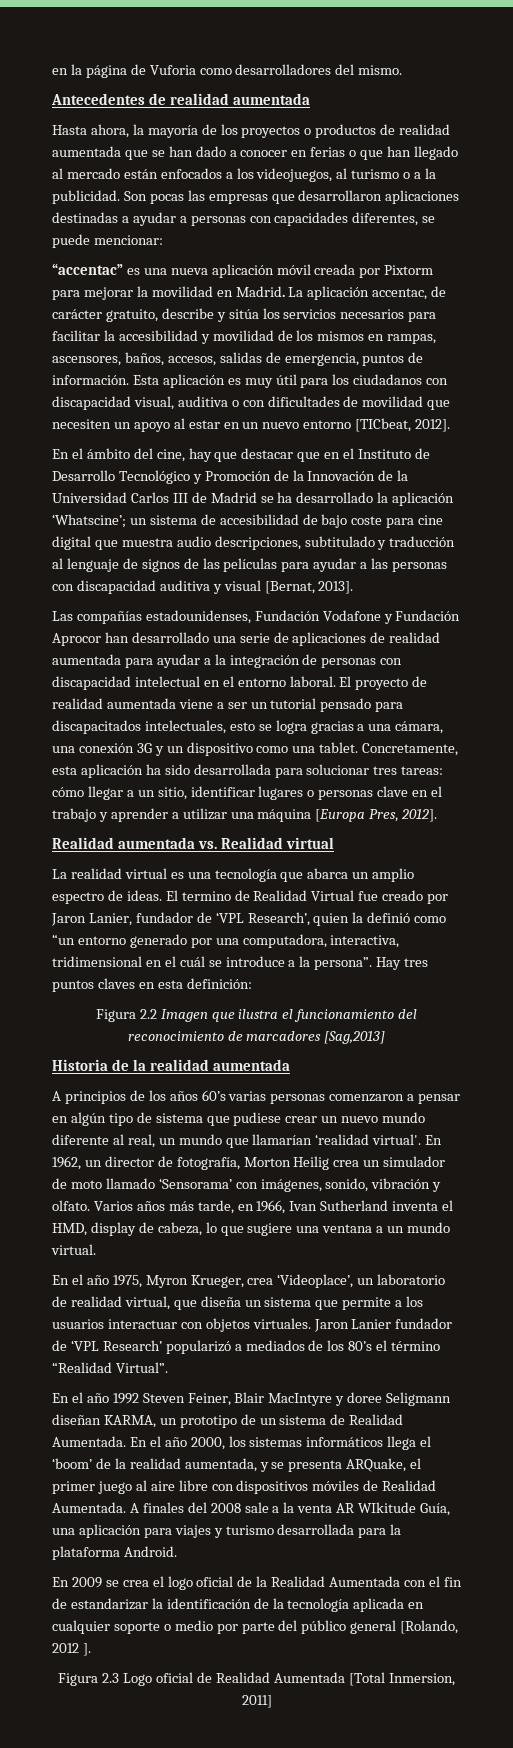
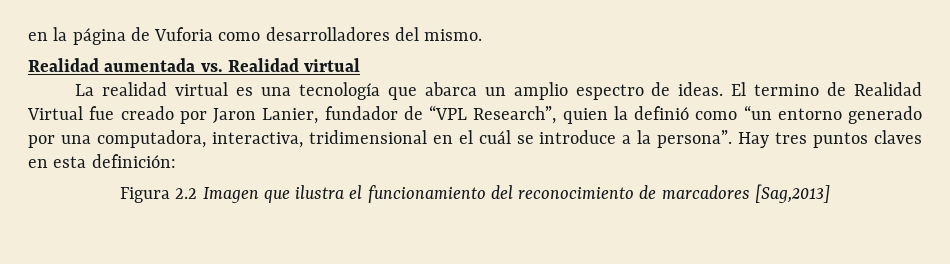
- Antecedentes de realidad aumentada
- Hasta ahora, la mayoría de los proyectos o productos de realidad aumentada que se han dado a conocer en ferias o que han llegado al mercado están enfocados a los videojuegos, al turismo o a la publicidad. Son pocas las empresas que desarrollaron aplicaciones destinadas a ayudar a personas con capacidades diferentes, se puede mencionar:
- “accentac” es una nueva aplicación móvil creada por Pixtorm para mejorar la movilidad en Madrid. La aplicación accentac, de carácter gratuito, describe y sitúa los servicios necesarios para facilitar la accesibilidad y movilidad de los mismos en rampas, ascensores, baños, accesos, salidas de emergencia, puntos de información. Esta aplicación es muy útil para los ciudadanos con discapacidad visual, auditiva o con dificultades de movilidad que necesiten un apoyo al estar en un nuevo entorno [TICbeat, 2012].
- En el ámbito del cine, hay que destacar que en el Instituto de Desarrollo Tecnológico y Promoción de la Innovación de la Universidad Carlos III de Madrid se ha desarrollado la aplicación ‘Whatscine’; un sistema de accesibilidad de bajo coste para cine digital que muestra audio descripciones, subtitulado y traducción al lenguaje de signos de las películas para ayudar a las personas con discapacidad auditiva y visual [Bernat, 2013].
- Las compañías estadounidenses, Fundación Vodafone y Fundación Aprocor han desarrollado una serie de aplicaciones de realidad aumentada para ayudar a la integración de personas con discapacidad intelectual en el entorno laboral. El proyecto de realidad aumentada viene a ser un tutorial pensado para discapacitados intelectuales, esto se logra gracias a una cámara, una conexión 3G y un dispositivo como una tablet. Concretamente, esta aplicación ha sido desarrollada para solucionar tres tareas: cómo llegar a un sitio, identificar lugares o personas clave en el trabajo y aprender a utilizar una máquina [Europa Pres, 2012].
- El termino de Realidad Virtual fue creado por Jaron Lanier, fundador de ‘VPL Research’, quien la definió como “un entorno generado por una computadora, interactiva, tridimensional en el cuál se introduce a la persona”.
+ El termino de Realidad Virtual fue creado por Jaron Lanier, fundador de “VPL Research”, quien la definió como “un entorno generado por una computadora, interactiva, tridimensional en el cuál se introduce a la persona”.
- Historia de la realidad aumentada
- A principios de los años 60’s varias personas comenzaron a pensar en algún tipo de sistema que pudiese crear un nuevo mundo diferente al real, un mundo que llamarían ‘realidad virtual'. En 1962, un director de fotografía, Morton Heilig crea un simulador de moto llamado ‘Sensorama’ con imágenes, sonido, vibración y olfato. Varios años más tarde, en 1966, Ivan Sutherland inventa el HMD, display de cabeza, lo que sugiere una ventana a un mundo virtual.
- En el año 1975, Myron Krueger, crea ‘Videoplace’, un laboratorio de realidad virtual, que diseña un sistema que permite a los usuarios interactuar con objetos virtuales. Jaron Lanier fundador de ‘VPL Research’ popularizó a mediados de los 80’s el término “Realidad Virtual”.
- En el año 1992 Steven Feiner, Blair MacIntyre y doree Seligmann diseñan KARMA, un prototipo de un sistema de Realidad Aumentada. En el año 2000, los sistemas informáticos llega el ‘boom’ de la realidad aumentada, y se presenta ARQuake, el primer juego al aire libre con dispositivos móviles de Realidad Aumentada. A finales del 2008 sale a la venta AR WIkitude Guía, una aplicación para viajes y turismo desarrollada para la plataforma Android.
- En 2009 se crea el logo oficial de la Realidad Aumentada con el fin de estandarizar la identificación de la tecnología aplicada en cualquier soporte o medio por parte del público general [Rolando, 2012 ].
- Figura 2.3 Logo oficial de Realidad Aumentada [Total Inmersion, 2011]

